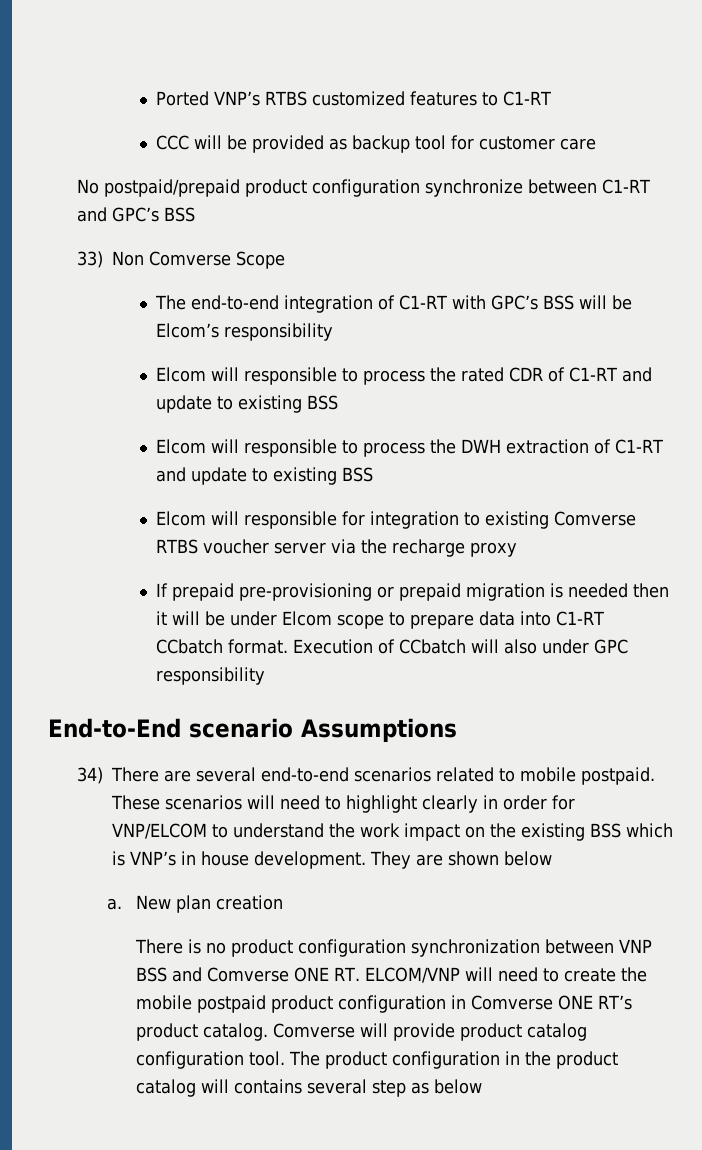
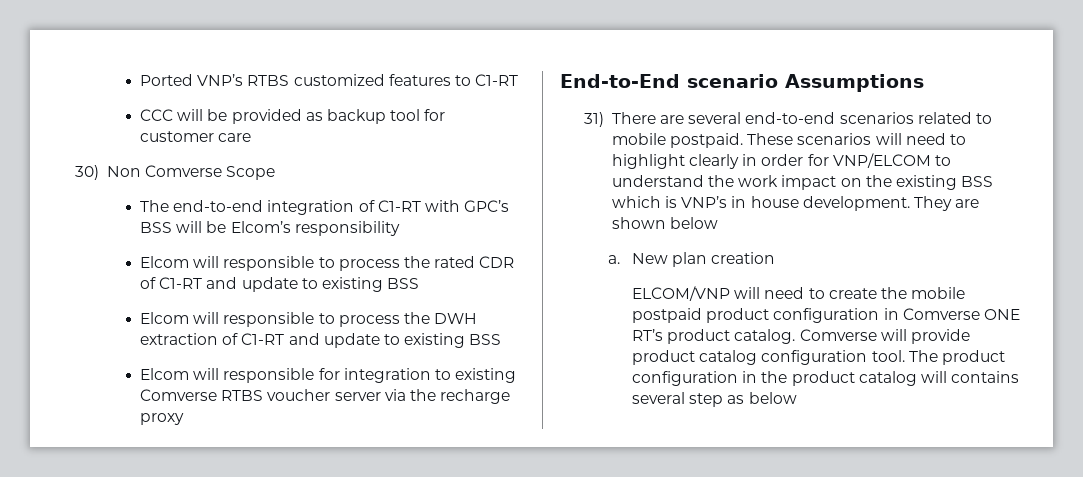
- No postpaid/prepaid product configuration synchronize between C1-RT and GPC’s BSS
- 33) Non Comverse Scope
+ 30) Non Comverse Scope
- If prepaid pre-provisioning or prepaid migration is needed then it will be under Elcom scope to prepare data into C1-RT CCbatch format. Execution of CCbatch will also under GPC responsibility
- 34) There are several end-to-end scenarios related to mobile postpaid.
+ 31) There are several end-to-end scenarios related to mobile postpaid.
- There is no product configuration synchronization between VNP BSS and Comverse ONE RT. ELCOM/VNP will need to create the mobile postpaid product configuration in Comverse ONE RT’s product catalog.
+ ELCOM/VNP will need to create the mobile postpaid product configuration in Comverse ONE RT’s product catalog.

